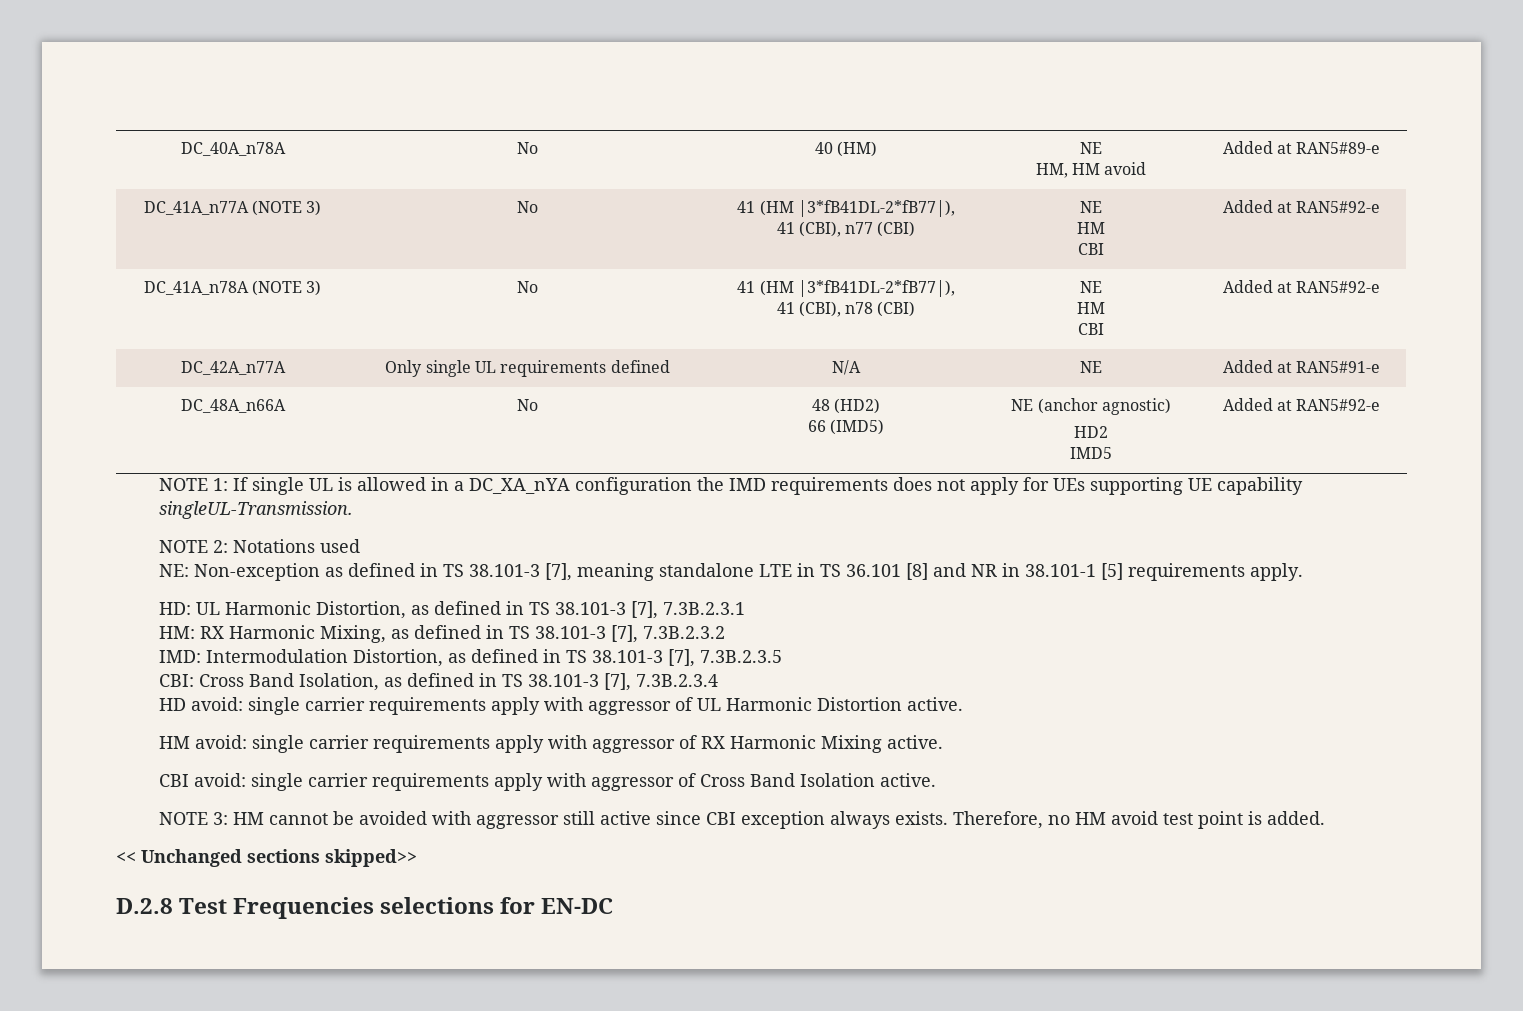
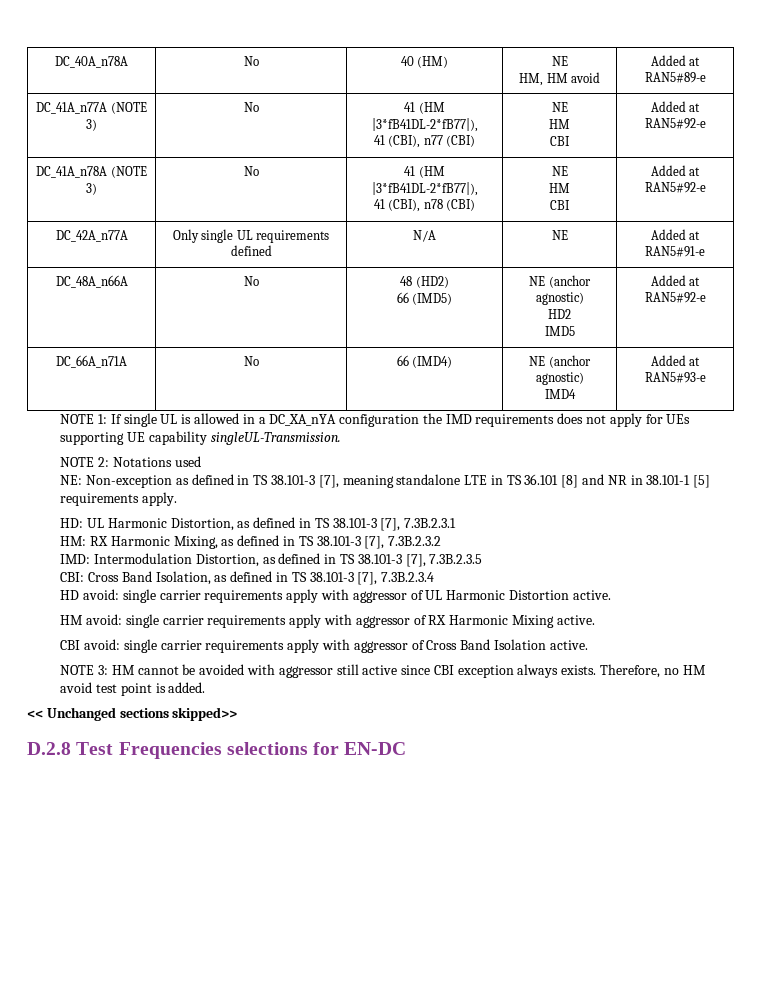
+ DC_66A_n71A | No | 66 (IMD4) | NE (anchor agnostic)
+ IMD4 | Added at RAN5#93-e

